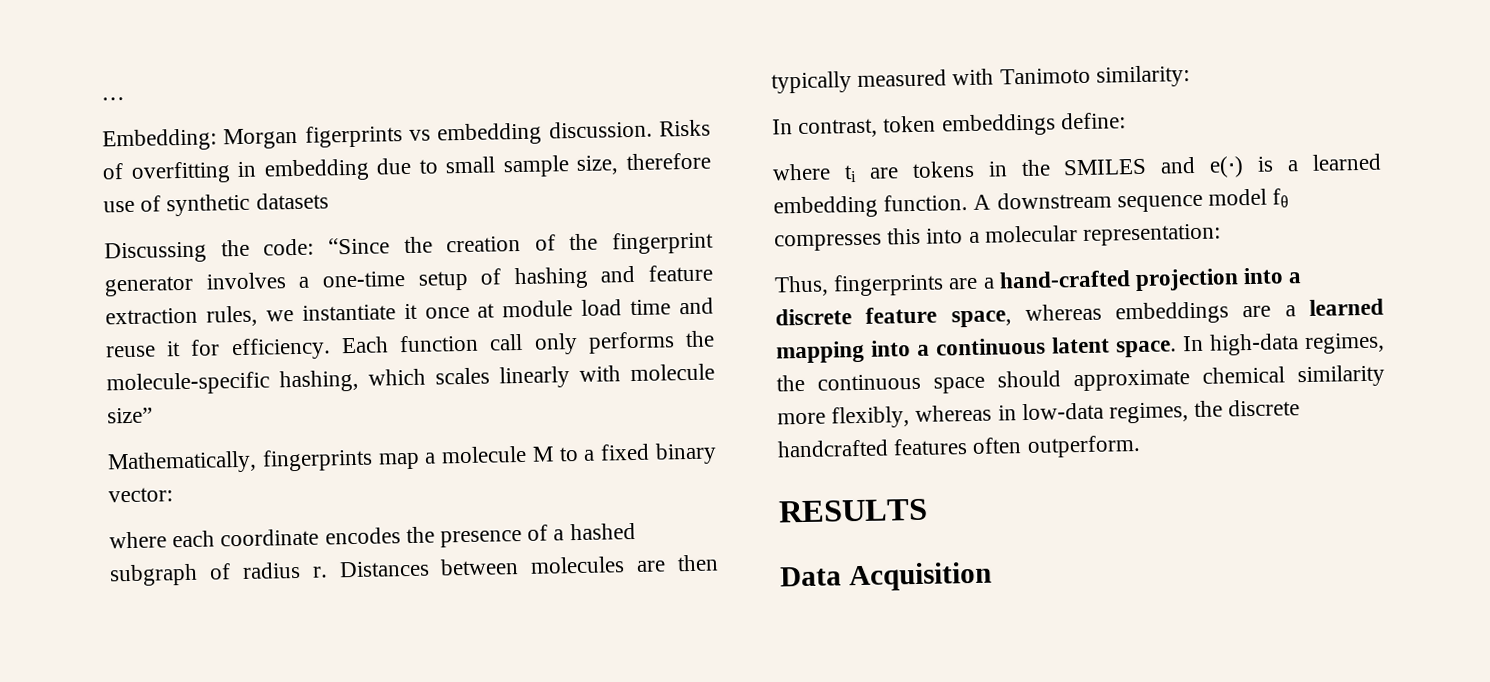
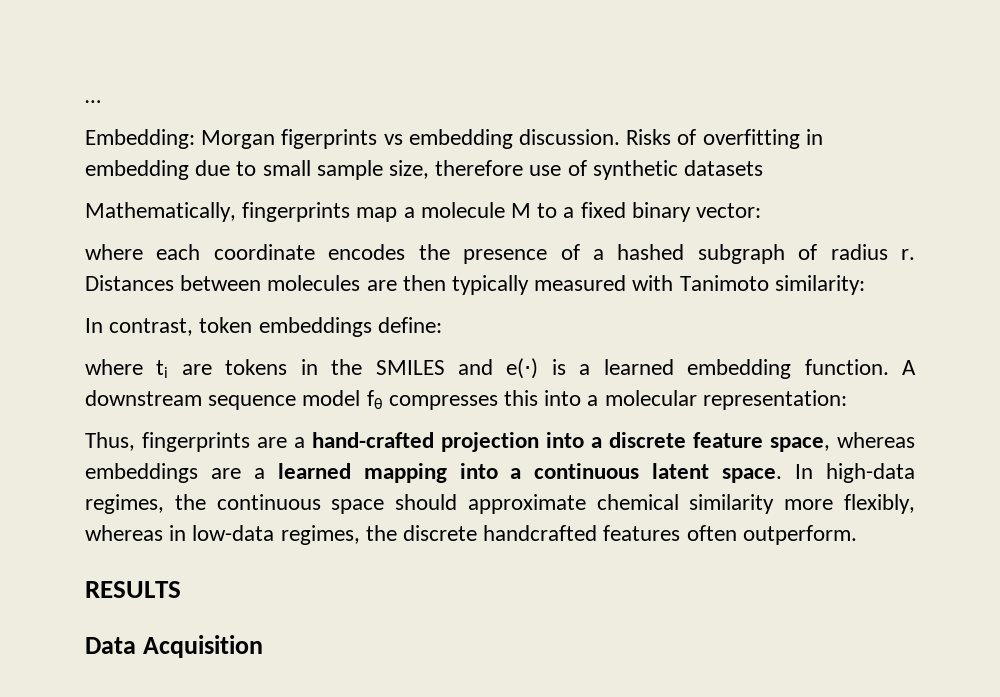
- Discussing the code: “Since the creation of the fingerprint generator involves a one-time setup of hashing and feature extraction rules, we instantiate it once at module load time and reuse it for efficiency. Each function call only performs the molecule-specific hashing, which scales linearly with molecule size”

